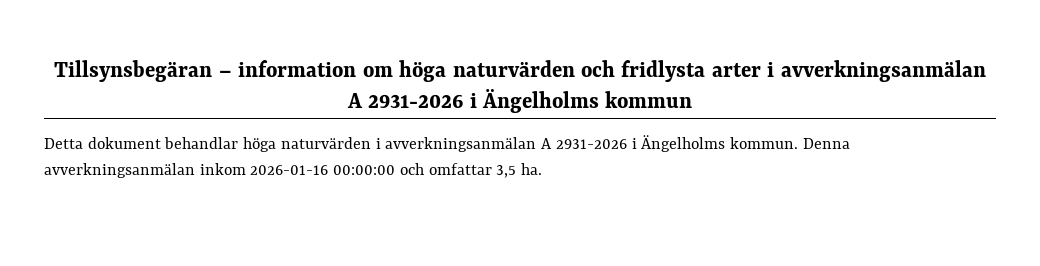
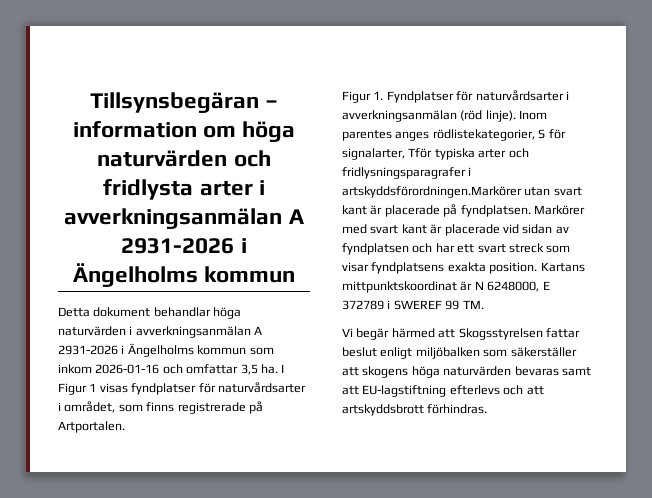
- Detta dokument behandlar höga naturvärden i avverkningsanmälan A 2931-2026 i Ängelholms kommun. Denna avverkningsanmälan inkom 2026-01-16 00:00:00 och omfattar 3,5 ha.
+ Detta dokument behandlar höga naturvärden i avverkningsanmälan A 2931-2026 i Ängelholms kommun som inkom 2026-01-16 och omfattar 3,5 ha.
+ I Figur 1 visas fyndplatser för naturvårdsarter i området, som finns registrerade på Artportalen.
+ Figur 1. Fyndplatser för naturvårdsarter i avverkningsanmälan (röd linje). Inom parentes anges rödlistekategorier, S för signalarter, Tför typiska arter och fridlysningsparagrafer i artskyddsförordningen.Markörer utan svart kant är placerade på fyndplatsen. Markörer med svart kant är placerade vid sidan av fyndplatsen och har ett svart streck som visar fyndplatsens exakta position. Kartans mittpunktskoordinat är N 6248000, E 372789 i SWEREF 99 TM.
+ Vi begär härmed att Skogsstyrelsen fattar beslut enligt miljöbalken som säkerställer att skogens höga naturvärden bevaras samt att EU-lagstiftning efterlevs och att artskyddsbrott förhindras.

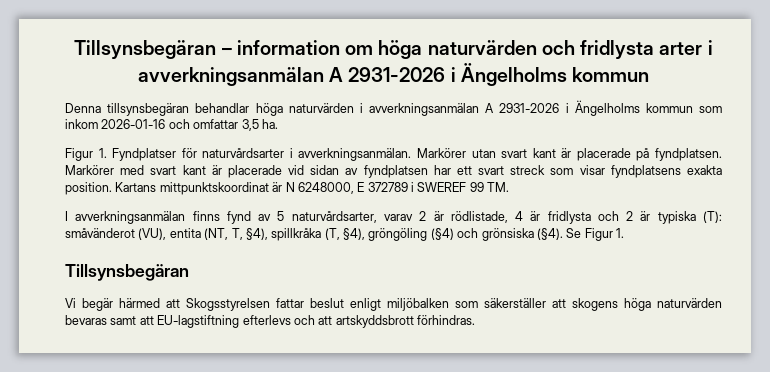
- Detta dokument behandlar höga naturvärden i avverkningsanmälan A 2931-2026 i Ängelholms kommun som inkom 2026-01-16 och omfattar 3,5 ha. I Figur 1 visas fyndplatser för naturvårdsarter i området, som finns registrerade på Artportalen.
+ Denna tillsynsbegäran behandlar höga naturvärden i avverkningsanmälan A 2931-2026 i Ängelholms kommun som inkom 2026-01-16 och omfattar 3,5 ha.
- Figur 1. Fyndplatser för naturvårdsarter i avverkningsanmälan (röd linje). Inom parentes anges rödlistekategorier, S för signalarter, Tför typiska arter och fridlysningsparagrafer i artskyddsförordningen.Markörer utan svart kant är placerade på fyndplatsen.
+ Figur 1. Fyndplatser för naturvårdsarter i avverkningsanmälan. Markörer utan svart kant är placerade på fyndplatsen.
- Markörer med svart kant är placerade vid sidan av fyndplatsen och har ett svart streck som visar fyndplatsens exakta position.
+ Markörer med svart kant är placerade vid sidan av fyndplatsen har ett svart streck som visar fyndplatsens exakta position.
+ I avverkningsanmälan finns fynd av 5 naturvårdsarter, varav 2 är rödlistade, 4 är fridlysta och 2 är typiska (T): småvänderot (VU), entita (NT, T, §4), spillkråka (T, §4), gröngöling (§4) och grönsiska (§4). Se Figur 1.
+ Tillsynsbegäran

